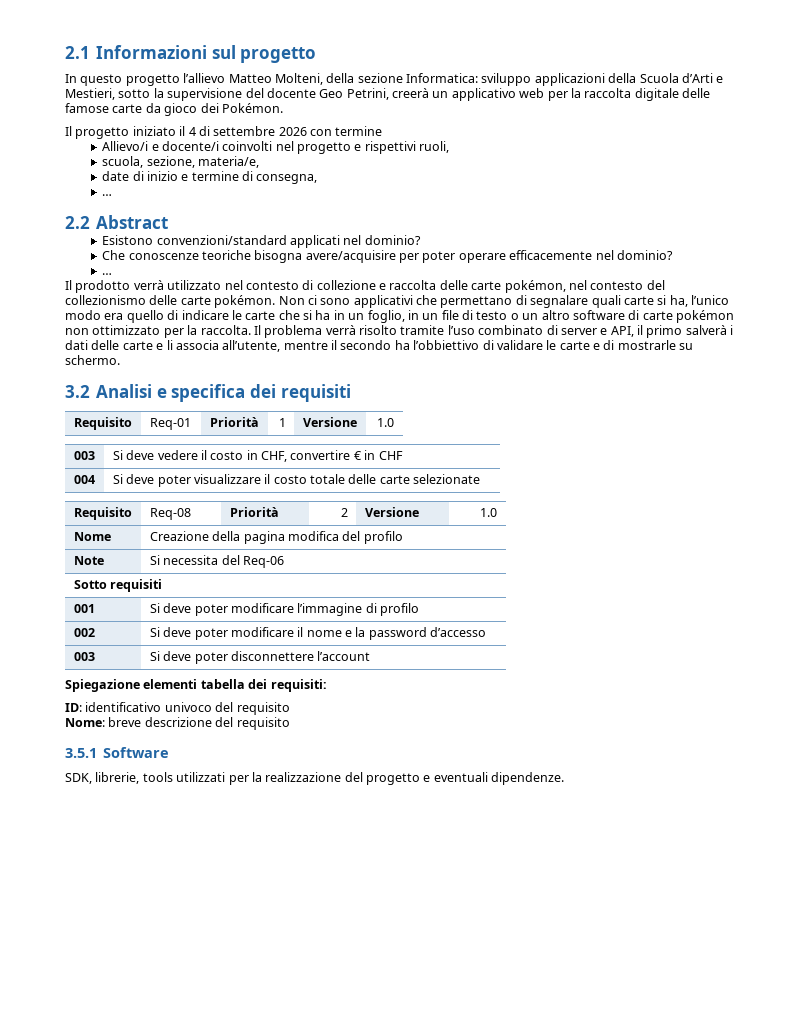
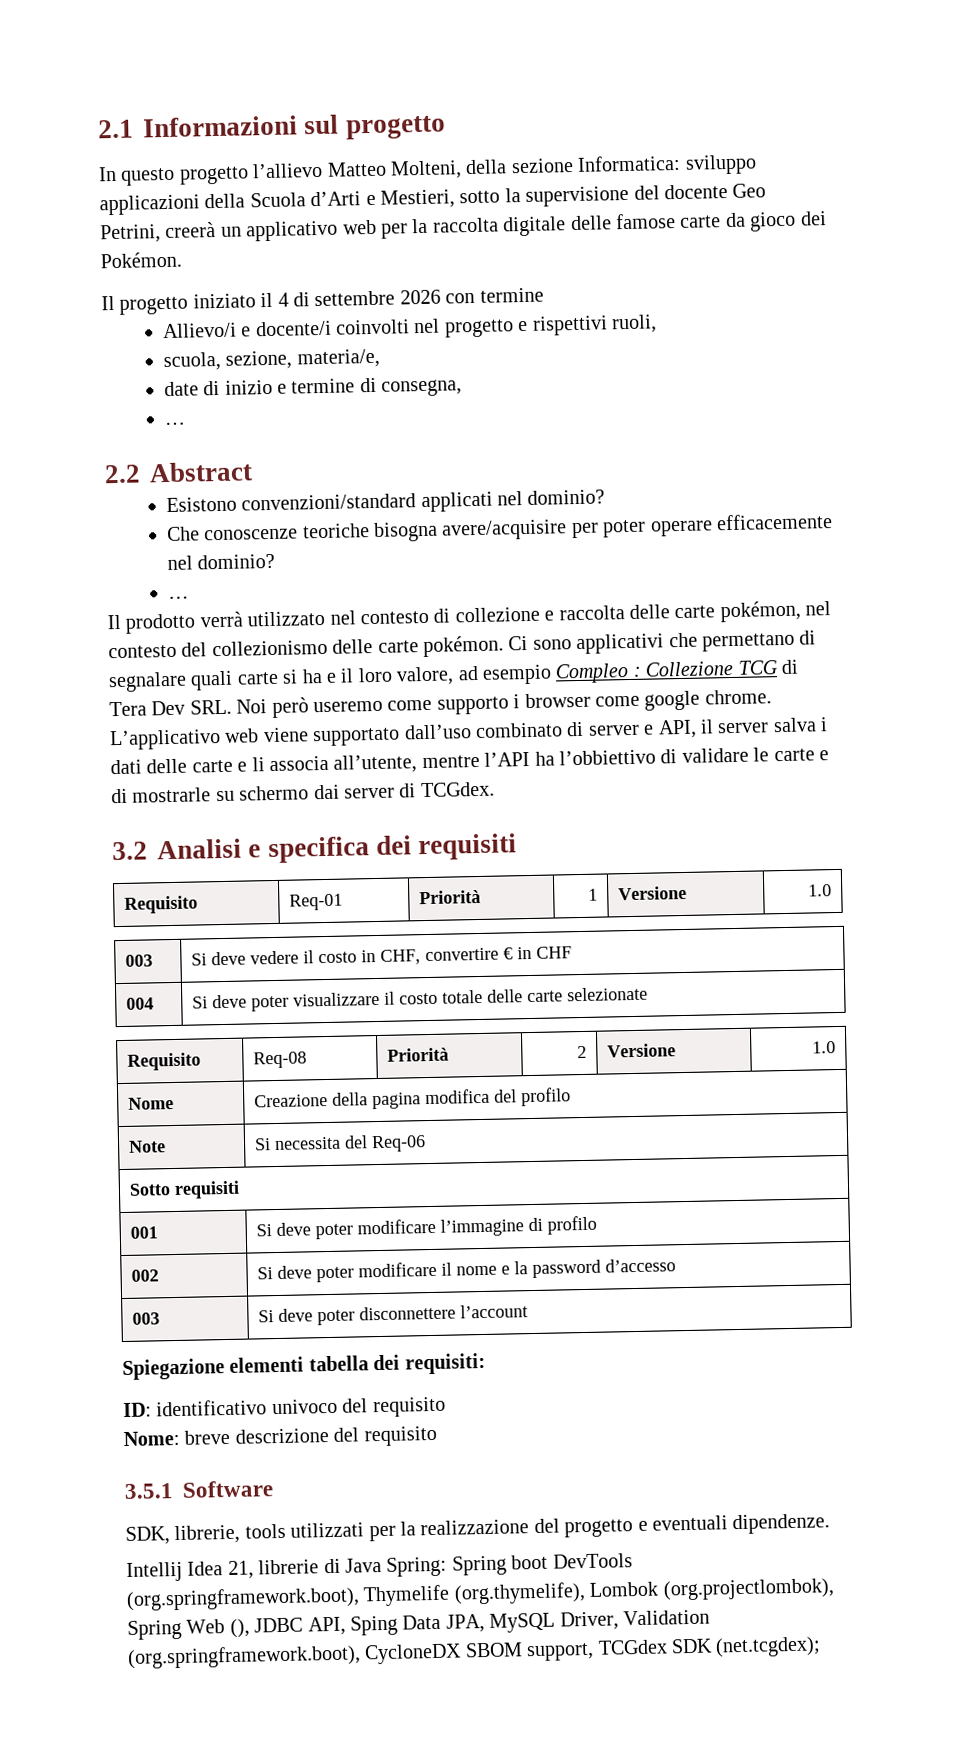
- Non ci sono applicativi che permettano di segnalare quali carte si ha, l’unico modo era quello di indicare le carte che si ha in un foglio, in un file di testo o un altro software di carte pokémon non ottimizzato per la raccolta. Il problema verrà risolto tramite l’uso combinato di server e API, il primo salverà i dati delle carte e li associa all’utente, mentre il secondo ha l’obbiettivo di validare le carte e di mostrarle su schermo.
+ Ci sono applicativi che permettano di segnalare quali carte si ha e il loro valore, ad esempio Compleo : Collezione TCG di Tera Dev SRL. Noi però useremo come supporto i browser come google chrome. L’applicativo web viene supportato dall’uso combinato di server e API, il server salva i dati delle carte e li associa all’utente, mentre l’API ha l’obbiettivo di validare le carte e di mostrarle su schermo dai server di TCGdex.
+ Intellij Idea 21, librerie di Java Spring: Spring boot DevTools (org.springframework.boot), Thymelife (org.thymelife), Lombok (org.projectlombok), Spring Web (), JDBC API, Sping Data JPA, MySQL Driver, Validation (org.springframework.boot), CycloneDX SBOM support, TCGdex SDK (net.tcgdex);

